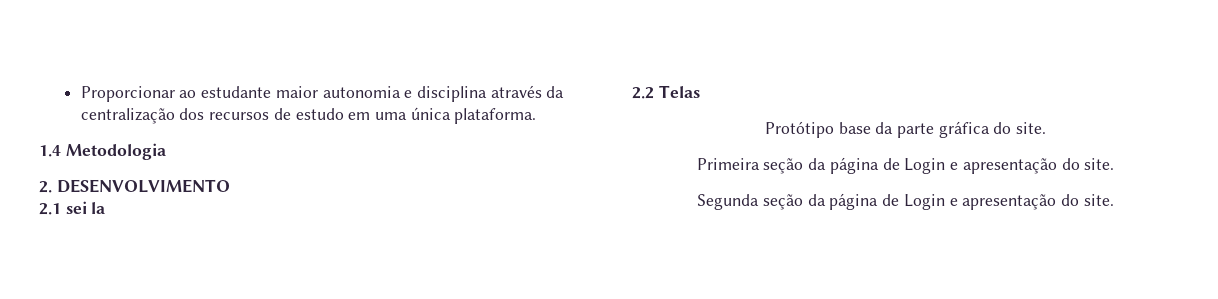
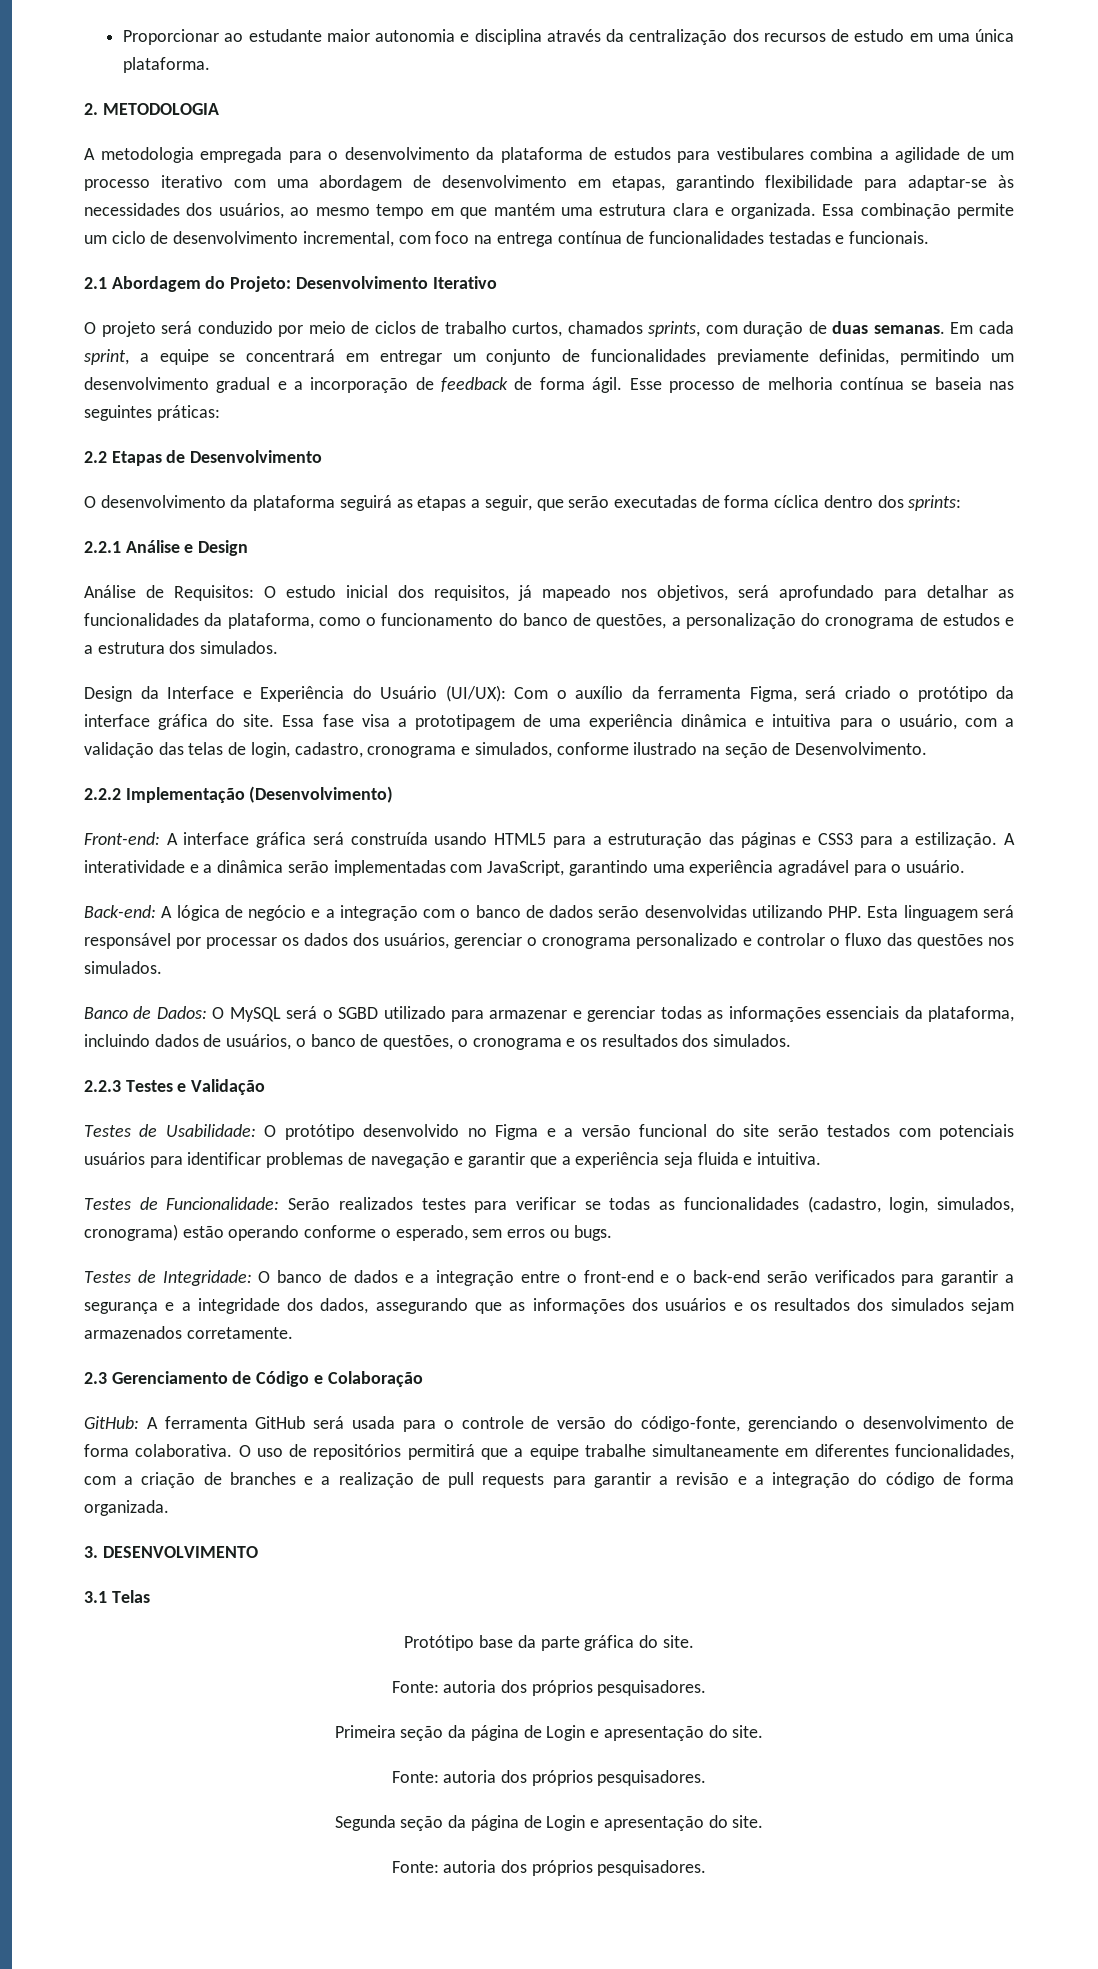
- 1.4 Metodologia
- 2. DESENVOLVIMENTO
- 2.1 sei la
- 2.2 Telas
+ 2. METODOLOGIA
+ A metodologia empregada para o desenvolvimento da plataforma de estudos para vestibulares combina a agilidade de um processo iterativo com uma abordagem de desenvolvimento em etapas, garantindo flexibilidade para adaptar-se às necessidades dos usuários, ao mesmo tempo em que mantém uma estrutura clara e organizada. Essa combinação permite um ciclo de desenvolvimento incremental, com foco na entrega contínua de funcionalidades testadas e funcionais.
+ 2.1 Abordagem do Projeto: Desenvolvimento Iterativo
+ O projeto será conduzido por meio de ciclos de trabalho curtos, chamados sprints, com duração de duas semanas. Em cada sprint, a equipe se concentrará em entregar um conjunto de funcionalidades previamente definidas, permitindo um desenvolvimento gradual e a incorporação de feedback de forma ágil. Esse processo de melhoria contínua se baseia nas seguintes práticas:
+ 2.2 Etapas de Desenvolvimento
+ O desenvolvimento da plataforma seguirá as etapas a seguir, que serão executadas de forma cíclica dentro dos sprints:
+ 2.2.1 Análise e Design
+ Análise de Requisitos: O estudo inicial dos requisitos, já mapeado nos objetivos, será aprofundado para detalhar as funcionalidades da plataforma, como o funcionamento do banco de questões, a personalização do cronograma de estudos e a estrutura dos simulados.
+ Design da Interface e Experiência do Usuário (UI/UX): Com o auxílio da ferramenta Figma, será criado o protótipo da interface gráfica do site. Essa fase visa a prototipagem de uma experiência dinâmica e intuitiva para o usuário, com a validação das telas de login, cadastro, cronograma e simulados, conforme ilustrado na seção de Desenvolvimento.
+ 2.2.2 Implementação (Desenvolvimento)
+ Front-end: A interface gráfica será construída usando HTML5 para a estruturação das páginas e CSS3 para a estilização. A interatividade e a dinâmica serão implementadas com JavaScript, garantindo uma experiência agradável para o usuário.
+ Back-end: A lógica de negócio e a integração com o banco de dados serão desenvolvidas utilizando PHP. Esta linguagem será responsável por processar os dados dos usuários, gerenciar o cronograma personalizado e controlar o fluxo das questões nos simulados.
+ Banco de Dados: O MySQL será o SGBD utilizado para armazenar e gerenciar todas as informações essenciais da plataforma, incluindo dados de usuários, o banco de questões, o cronograma e os resultados dos simulados.
+ 2.2.3 Testes e Validação
+ Testes de Usabilidade: O protótipo desenvolvido no Figma e a versão funcional do site serão testados com potenciais usuários para identificar problemas de navegação e garantir que a experiência seja fluida e intuitiva.
+ Testes de Funcionalidade: Serão realizados testes para verificar se todas as funcionalidades (cadastro, login, simulados, cronograma) estão operando conforme o esperado, sem erros ou bugs.
+ Testes de Integridade: O banco de dados e a integração entre o front-end e o back-end serão verificados para garantir a segurança e a integridade dos dados, assegurando que as informações dos usuários e os resultados dos simulados sejam armazenados corretamente.
+ 2.3 Gerenciamento de Código e Colaboração
+ GitHub: A ferramenta GitHub será usada para o controle de versão do código-fonte, gerenciando o desenvolvimento de forma colaborativa. O uso de repositórios permitirá que a equipe trabalhe simultaneamente em diferentes funcionalidades, com a criação de branches e a realização de pull requests para garantir a revisão e a integração do código de forma organizada.
+ 3. DESENVOLVIMENTO
+ 3.1 Telas
  Protótipo base da parte gráfica do site.
+ Fonte: autoria dos próprios pesquisadores.
  Primeira seção da página de Login e apresentação do site.
+ Fonte: autoria dos próprios pesquisadores.
  Segunda seção da página de Login e apresentação do site.
+ Fonte: autoria dos próprios pesquisadores.

